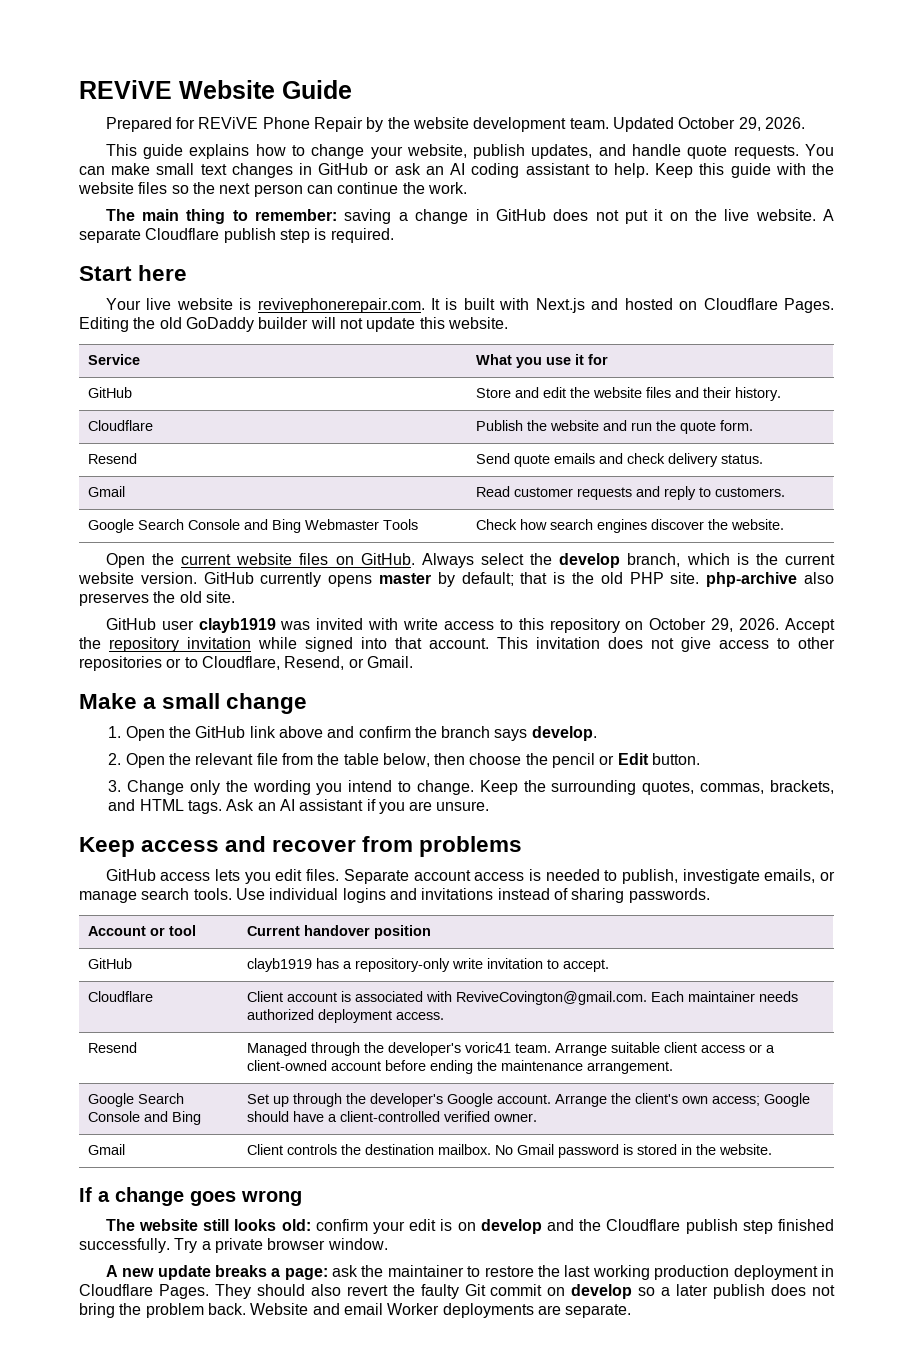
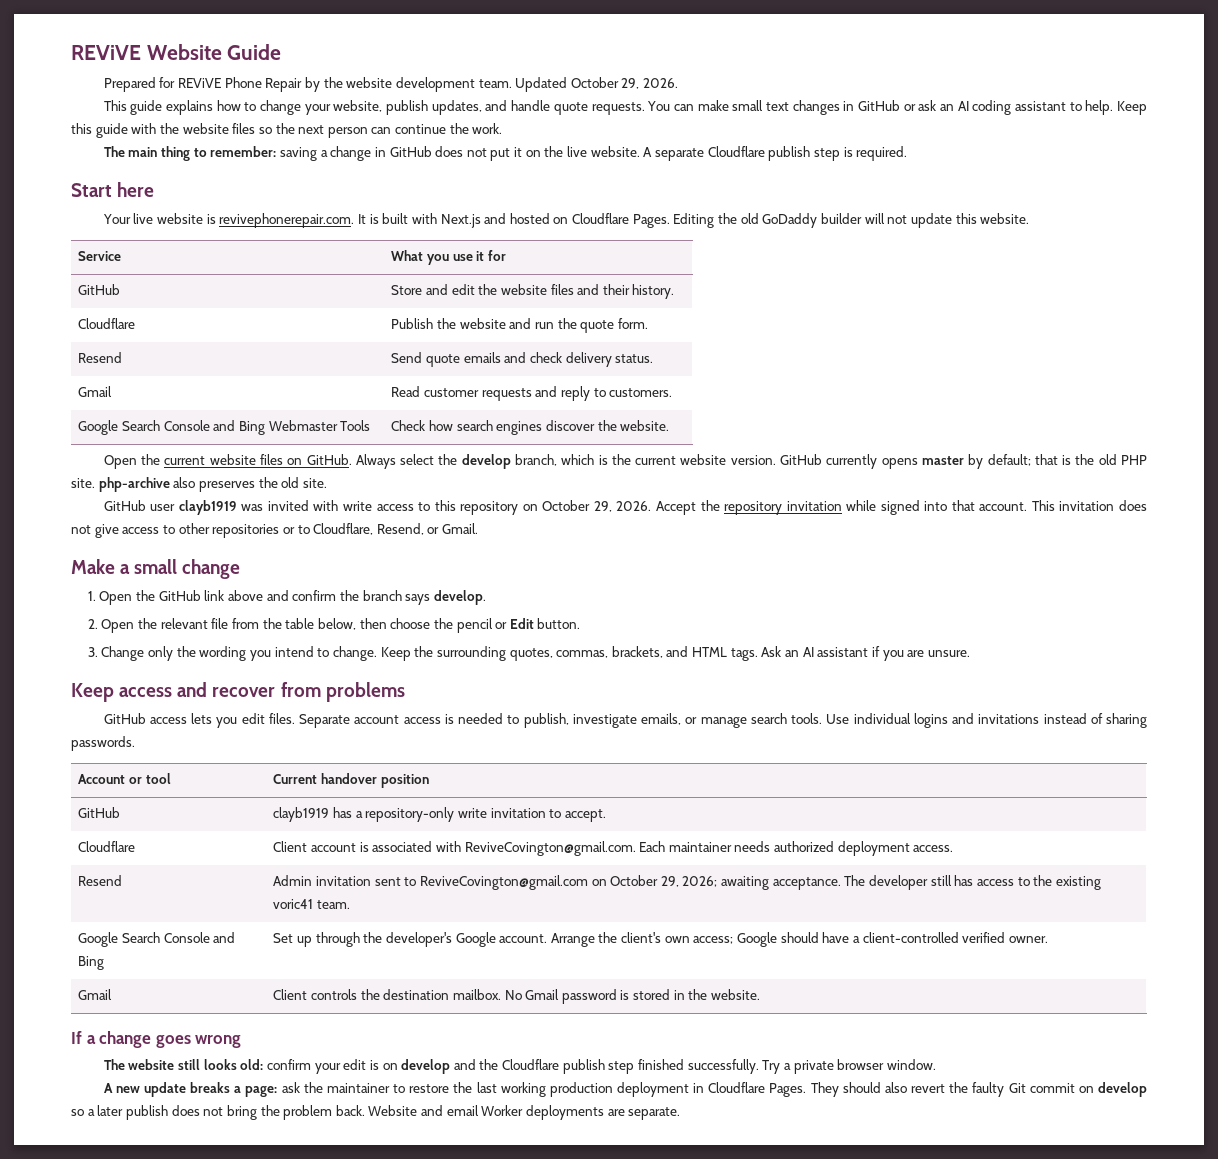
- Resend | Managed through the developer's voric41 team. Arrange suitable client access or a client-owned account before ending the maintenance arrangement.
+ Resend | Admin invitation sent to ReviveCovington@gmail.com on October 29, 2026; awaiting acceptance. The developer still has access to the existing voric41 team.

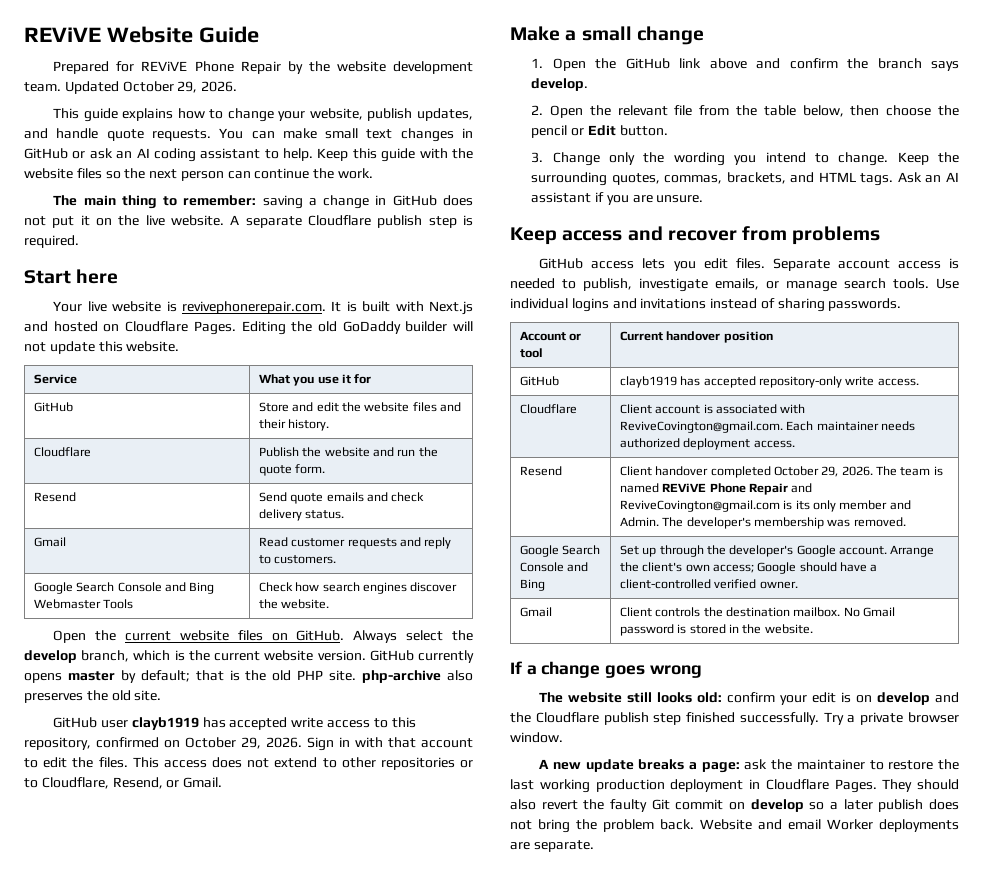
- GitHub user clayb1919 was invited with write access to this repository on October 29, 2026.
+ GitHub user clayb1919 has accepted write access to this repository, confirmed on October 29, 2026.
- Accept the repository invitation while signed into that account. This invitation does not give access to other repositories or to Cloudflare, Resend, or Gmail.
+ Sign in with that account to edit the files. This access does not extend to other repositories or to Cloudflare, Resend, or Gmail.
- GitHub | clayb1919 has a repository-only write invitation to accept.
+ GitHub | clayb1919 has accepted repository-only write access.
- Resend | Admin invitation sent to ReviveCovington@gmail.com on October 29, 2026; awaiting acceptance. The developer still has access to the existing voric41 team.
+ Resend | Client handover completed October 29, 2026. The team is named REViVE Phone Repair and ReviveCovington@gmail.com is its only member and Admin. The developer's membership was removed.

